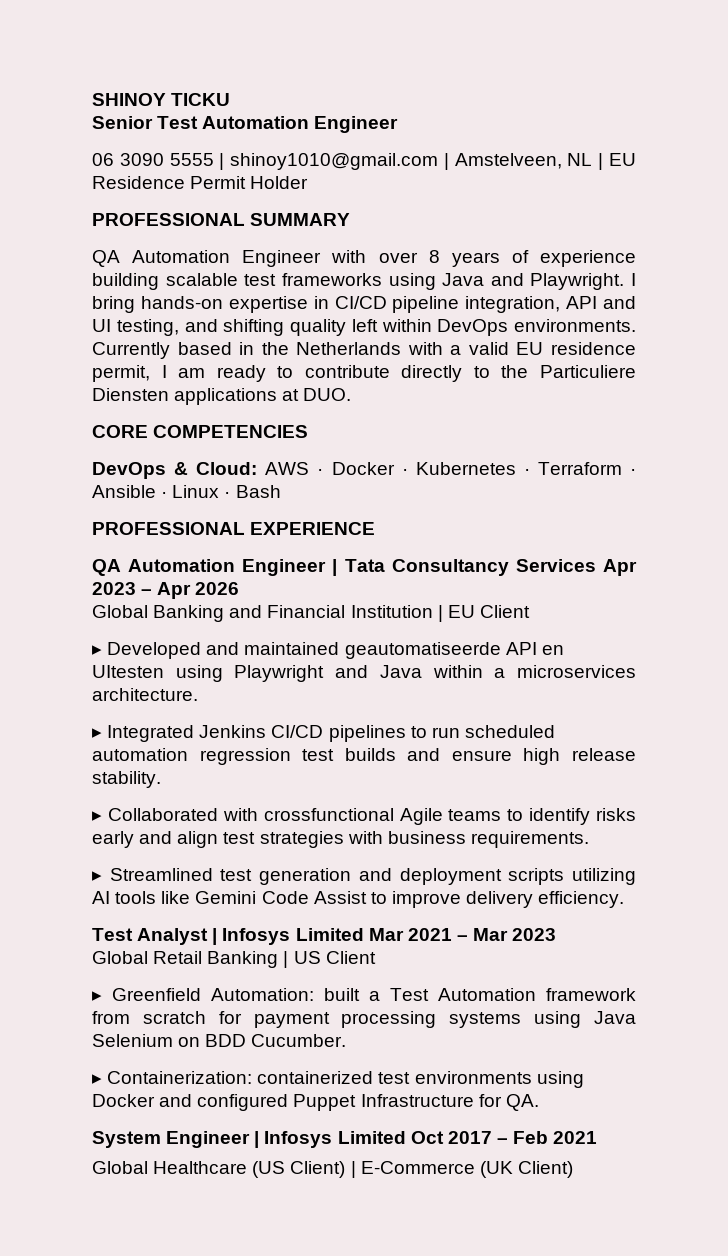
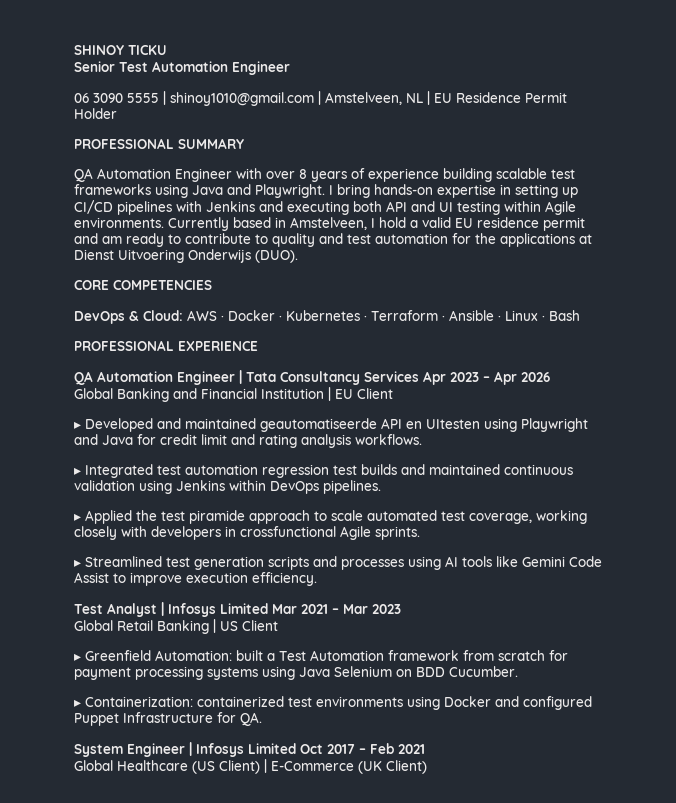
- I bring hands-on expertise in CI/CD pipeline integration, API and UI testing, and shifting quality left within DevOps environments.
+ I bring hands-on expertise in setting up CI/CD pipelines with Jenkins and executing both API and UI testing within Agile environments.
- Currently based in the Netherlands with a valid EU residence permit, I am ready to contribute directly to the Particuliere Diensten applications at DUO.
+ Currently based in Amstelveen, I hold a valid EU residence permit and am ready to contribute to quality and test automation for the applications at Dienst Uitvoering Onderwijs (DUO).
- ▸ Developed and maintained geautomatiseerde API en UItesten using Playwright and Java within a microservices architecture.
- ▸ Integrated Jenkins CI/CD pipelines to run scheduled automation regression test builds and ensure high release stability.
- ▸ Collaborated with crossfunctional Agile teams to identify risks early and align test strategies with business requirements.
+ ▸ Developed and maintained geautomatiseerde API en UItesten using Playwright and Java for credit limit and rating analysis workflows.
+ ▸ Integrated test automation regression test builds and maintained continuous validation using Jenkins within DevOps pipelines.
+ ▸ Applied the test piramide approach to scale automated test coverage, working closely with developers in crossfunctional Agile sprints.
- ▸ Streamlined test generation and deployment scripts utilizing AI tools like Gemini Code Assist to improve delivery efficiency.
+ ▸ Streamlined test generation scripts and processes using AI tools like Gemini Code Assist to improve execution efficiency.

